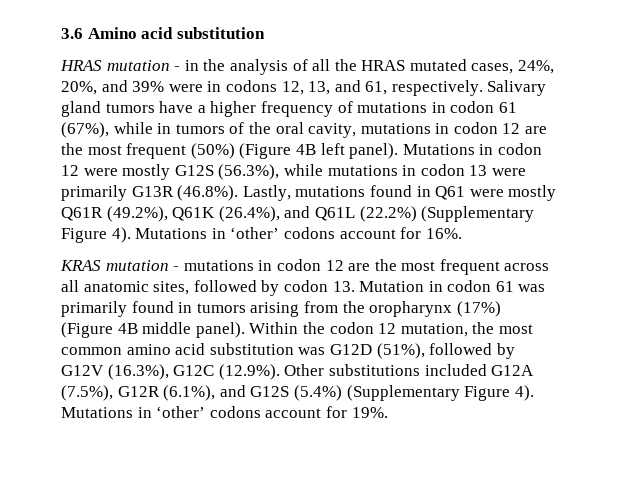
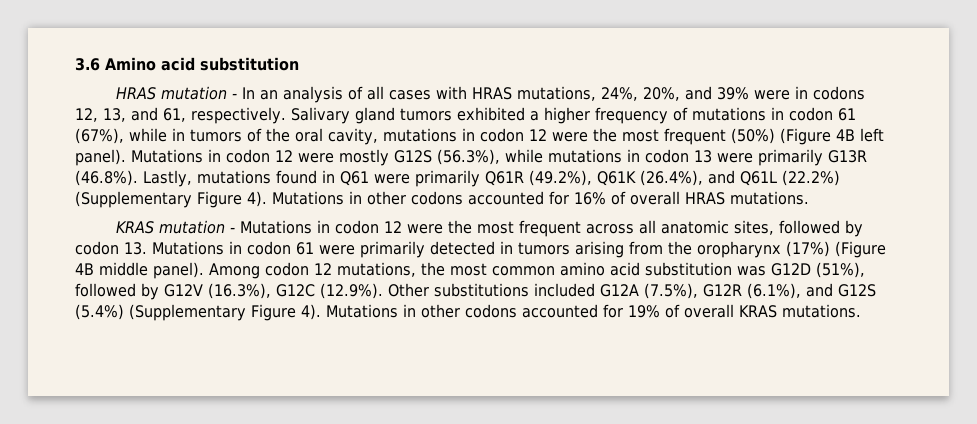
- HRAS mutation - in the analysis of all the HRAS mutated cases, 24%, 20%, and 39% were in codons 12, 13, and 61, respectively.
+ HRAS mutation - In an analysis of all cases with HRAS mutations, 24%, 20%, and 39% were in codons 12, 13, and 61, respectively.
- Salivary gland tumors have a higher frequency of mutations in codon 61 (67%), while in tumors of the oral cavity, mutations in codon 12 are the most frequent (50%) (Figure 4B left panel).
+ Salivary gland tumors exhibited a higher frequency of mutations in codon 61 (67%), while in tumors of the oral cavity, mutations in codon 12 were the most frequent (50%) (Figure 4B left panel).
- Mutations in codon 12 were mostly G12S (56.3%), while mutations in codon 13 were primarily G13R (46.8%). Lastly, mutations found in Q61 were mostly Q61R (49.2%), Q61K (26.4%), and Q61L (22.2%) (Supplementary Figure 4).
+ Mutations in codon 12 were mostly G12S (56.3%), while mutations in codon 13 were primarily G13R (46.8%). Lastly, mutations found in Q61 were primarily Q61R (49.2%), Q61K (26.4%), and Q61L (22.2%) (Supplementary Figure 4).
- Mutations in ‘other’ codons account for 16%.
+ Mutations in other codons accounted for 16% of overall HRAS mutations.
- KRAS mutation - mutations in codon 12 are the most frequent across all anatomic sites, followed by codon 13. Mutation in codon 61 was primarily found in tumors arising from the oropharynx (17%) (Figure 4B middle panel).
+ KRAS mutation - Mutations in codon 12 were the most frequent across all anatomic sites, followed by codon 13. Mutations in codon 61 were primarily detected in tumors arising from the oropharynx (17%) (Figure 4B middle panel).
- Within the codon 12 mutation, the most common amino acid substitution was G12D (51%), followed by G12V (16.3%), G12C (12.9%). Other substitutions included G12A (7.5%), G12R (6.1%), and G12S (5.4%) (Supplementary Figure 4).
+ Among codon 12 mutations, the most common amino acid substitution was G12D (51%), followed by G12V (16.3%), G12C (12.9%). Other substitutions included G12A (7.5%), G12R (6.1%), and G12S (5.4%) (Supplementary Figure 4).
- Mutations in ‘other’ codons account for 19%.
+ Mutations in other codons accounted for 19% of overall KRAS mutations.

